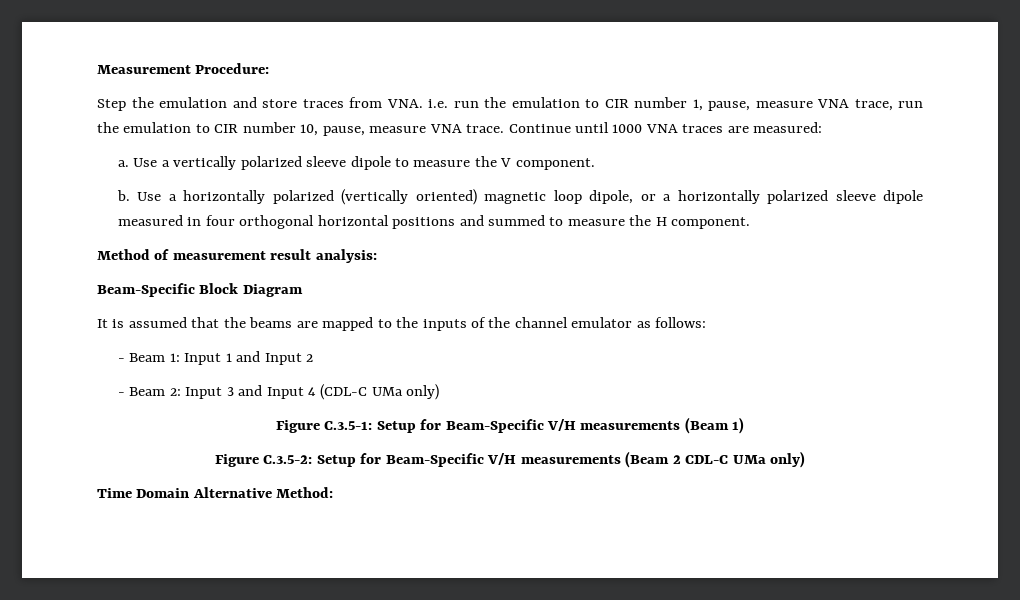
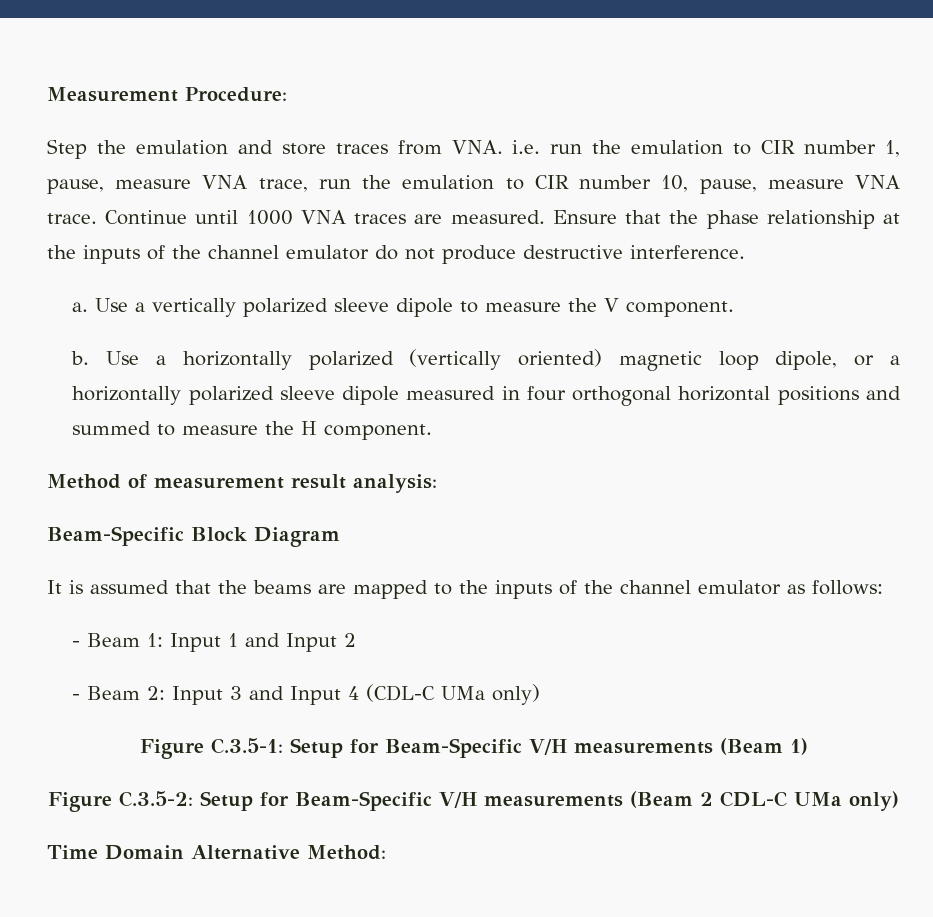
- Continue until 1000 VNA traces are measured:
+ Continue until 1000 VNA traces are measured. Ensure that the phase relationship at the inputs of the channel emulator do not produce destructive interference.

